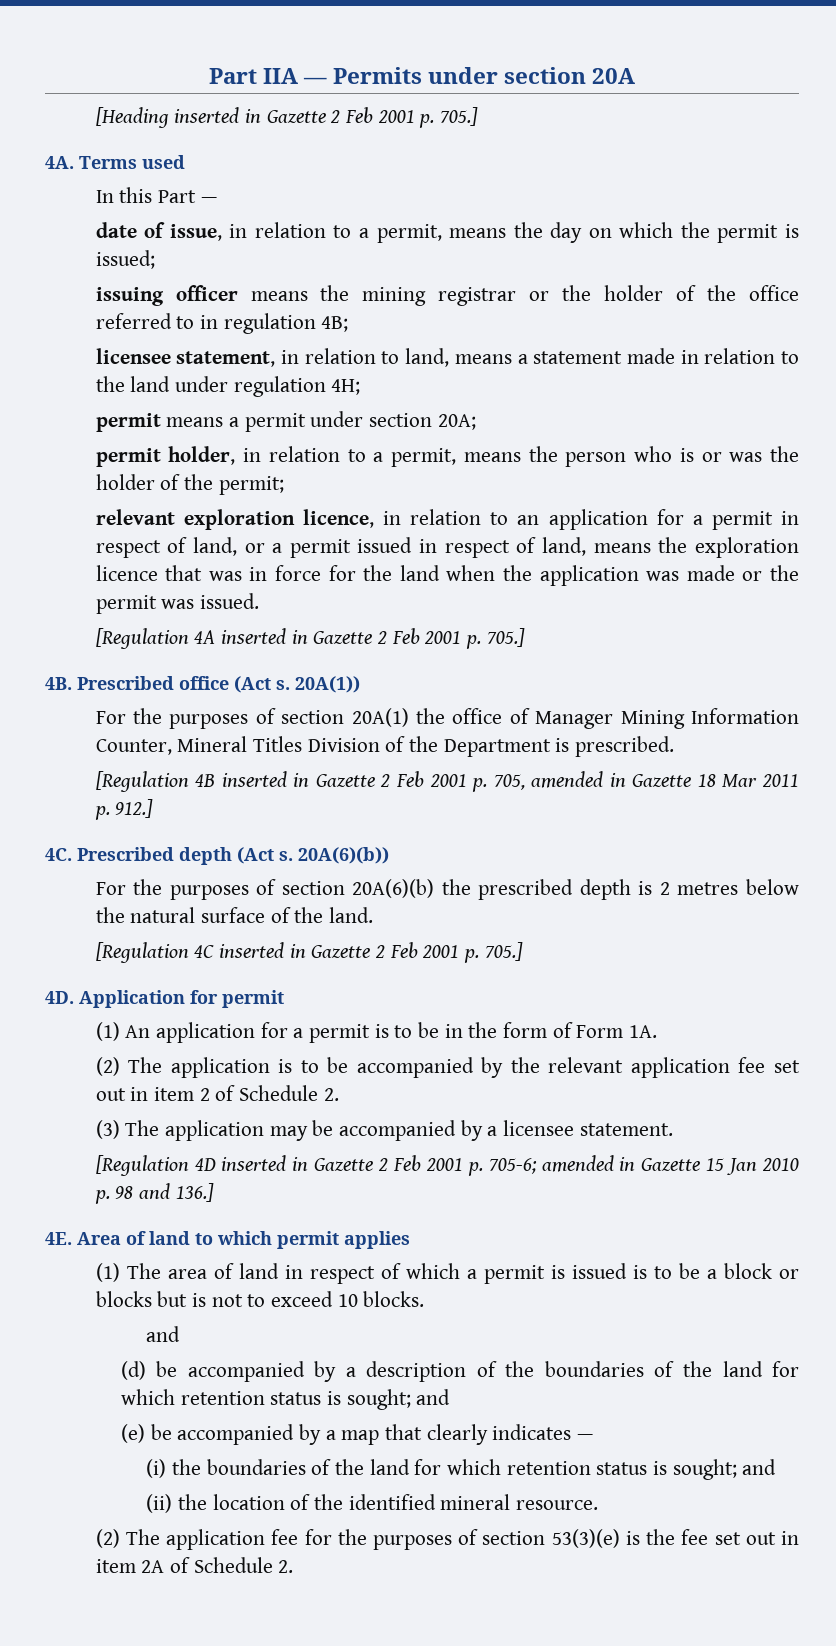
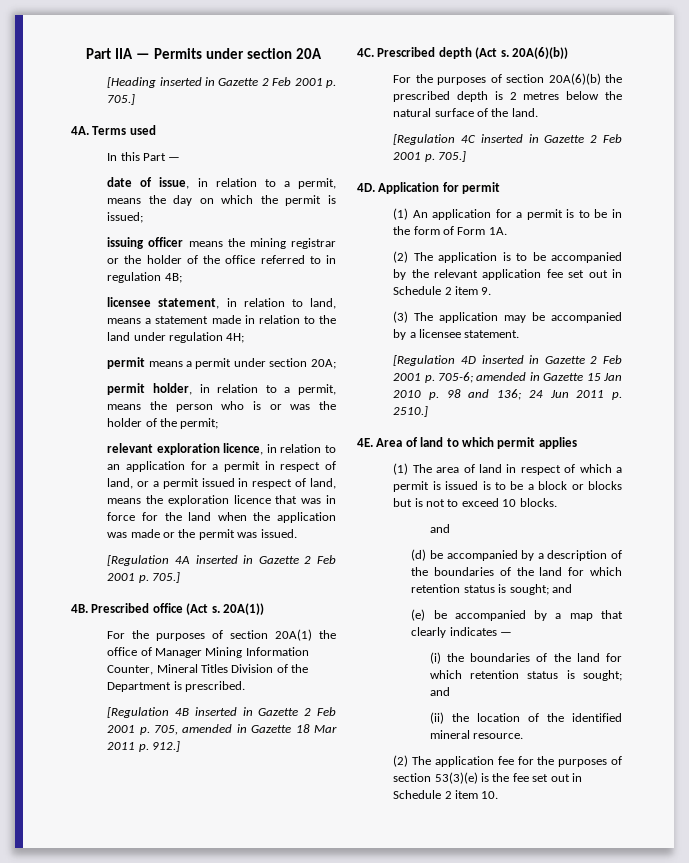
- (2) The application is to be accompanied by the relevant application fee set out in item 2 of Schedule 2.
+ (2) The application is to be accompanied by the relevant application fee set out in Schedule 2 item 9.
- [Regulation 4D inserted in Gazette 2 Feb 2001 p. 705-6; amended in Gazette 15 Jan 2010 p. 98 and 136.]
+ [Regulation 4D inserted in Gazette 2 Feb 2001 p. 705-6; amended in Gazette 15 Jan 2010 p. 98 and 136; 24 Jun 2011 p. 2510.]
- (2) The application fee for the purposes of section 53(3)(e) is the fee set out in item 2A of Schedule 2.
+ (2) The application fee for the purposes of section 53(3)(e) is the fee set out in Schedule 2 item 10.

